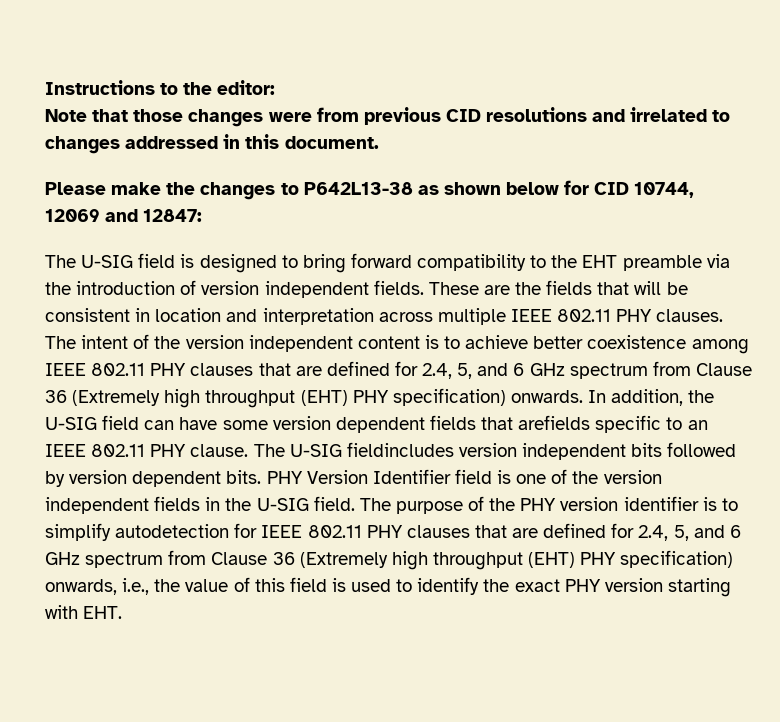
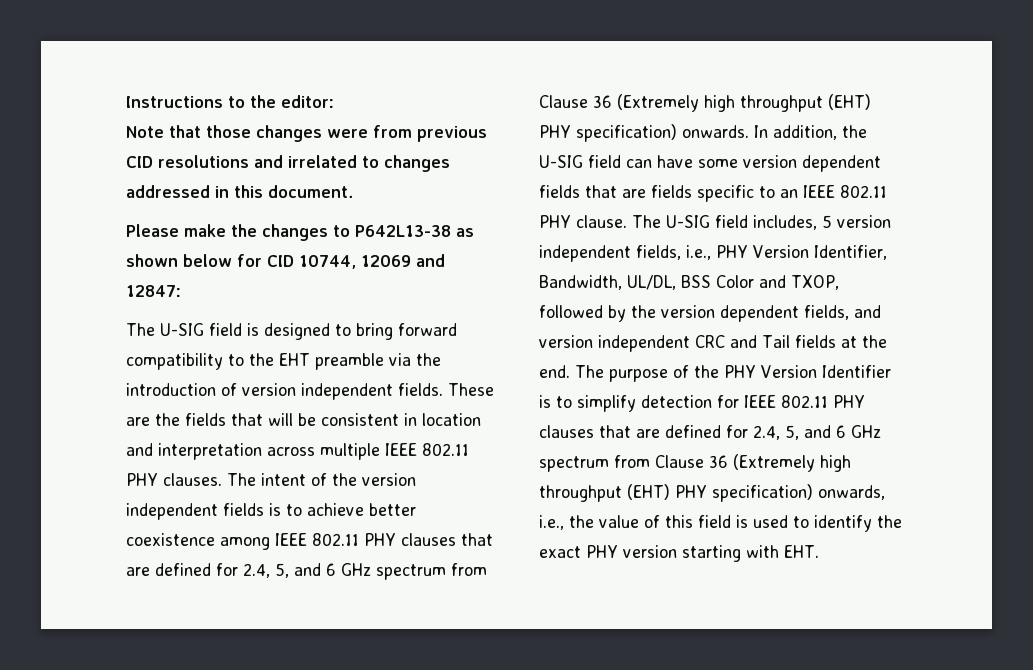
- The intent of the version independent content is to achieve better coexistence among IEEE 802.11 PHY clauses that are defined for 2.4, 5, and 6 GHz spectrum from Clause 36 (Extremely high throughput (EHT) PHY specification) onwards.
+ The intent of the version independent fields is to achieve better coexistence among IEEE 802.11 PHY clauses that are defined for 2.4, 5, and 6 GHz spectrum from Clause 36 (Extremely high throughput (EHT) PHY specification) onwards.
- In addition, the U-SIG field can have some version dependent fields that arefields specific to an IEEE 802.11 PHY clause.
+ In addition, the U-SIG field can have some version dependent fields that are fields specific to an IEEE 802.11 PHY clause.
- The U-SIG fieldincludes version independent bits followed by version dependent bits. PHY Version Identifier field is one of the version independent fields in the U-SIG field.
+ The U-SIG field includes, 5 version independent fields, i.e., PHY Version Identifier, Bandwidth, UL/DL, BSS Color and TXOP, followed by the version dependent fields, and version independent CRC and Tail fields at the end.
- The purpose of the PHY version identifier is to simplify autodetection for IEEE 802.11 PHY clauses that are defined for 2.4, 5, and 6 GHz spectrum from Clause 36 (Extremely high throughput (EHT) PHY specification) onwards, i.e., the value of this field is used to identify the exact PHY version starting with EHT.
+ The purpose of the PHY Version Identifier is to simplify detection for IEEE 802.11 PHY clauses that are defined for 2.4, 5, and 6 GHz spectrum from Clause 36 (Extremely high throughput (EHT) PHY specification) onwards, i.e., the value of this field is used to identify the exact PHY version starting with EHT.

